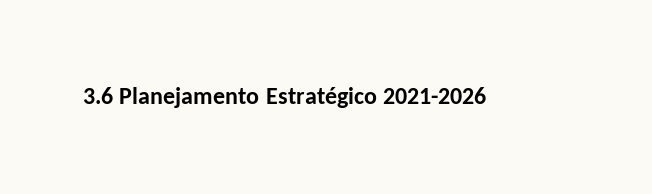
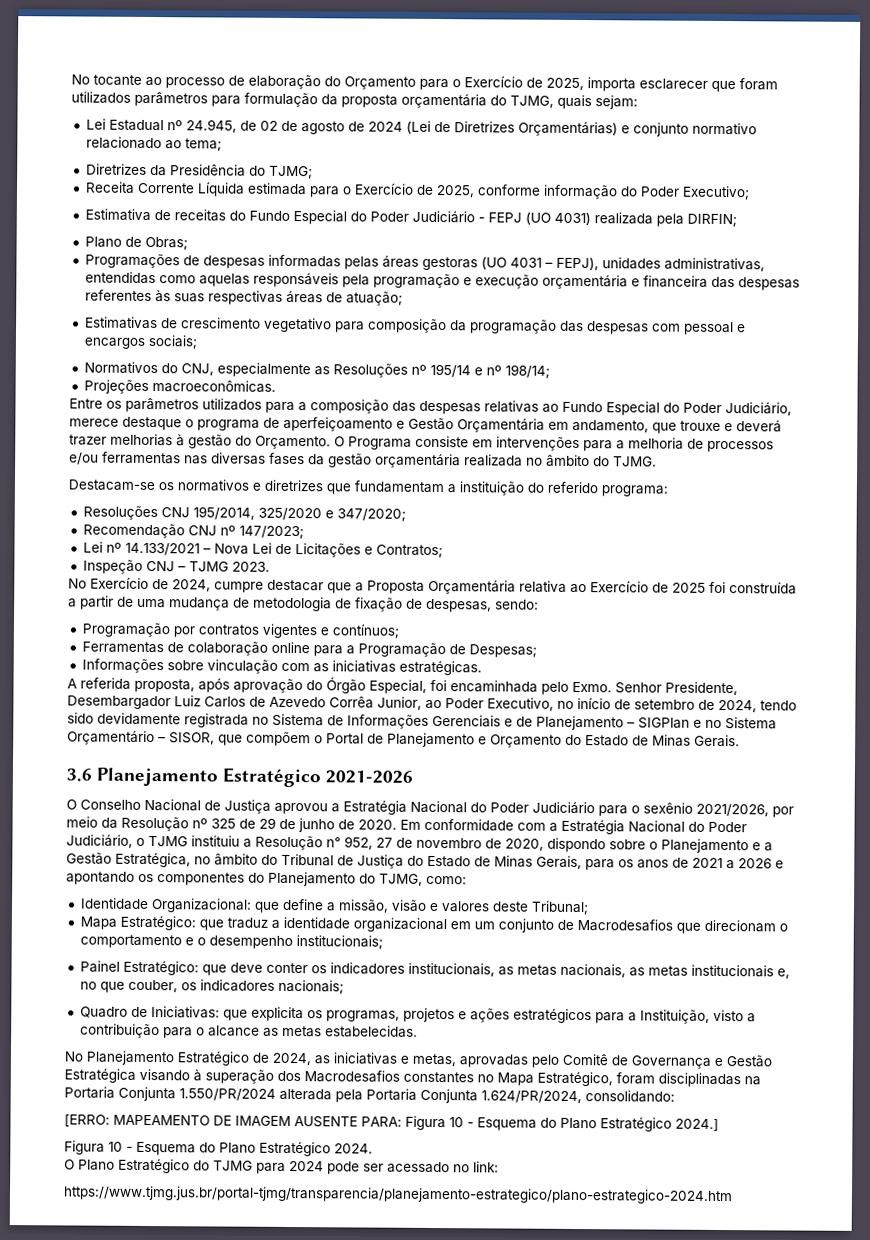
+ No tocante ao processo de elaboração do Orçamento para o Exercício de 2025, importa esclarecer que foram utilizados parâmetros para formulação da proposta orçamentária do TJMG, quais sejam:
+ Lei Estadual nº 24.945, de 02 de agosto de 2024 (Lei de Diretrizes Orçamentárias) e conjunto normativo relacionado ao tema;
+ Diretrizes da Presidência do TJMG;
+ Receita Corrente Líquida estimada para o Exercício de 2025, conforme informação do Poder Executivo;
+ Estimativa de receitas do Fundo Especial do Poder Judiciário - FEPJ (UO 4031) realizada pela DIRFIN;
+ Plano de Obras;
+ Programações de despesas informadas pelas áreas gestoras (UO 4031 – FEPJ), unidades administrativas, entendidas como aquelas responsáveis pela programação e execução orçamentária e financeira das despesas referentes às suas respectivas áreas de atuação;
+ Estimativas de crescimento vegetativo para composição da programação das despesas com pessoal e encargos sociais;
+ Normativos do CNJ, especialmente as Resoluções nº 195/14 e nº 198/14;
+ Projeções macroeconômicas.
+ Entre os parâmetros utilizados para a composição das despesas relativas ao Fundo Especial do Poder Judiciário, merece destaque o programa de aperfeiçoamento e Gestão Orçamentária em andamento, que trouxe e deverá trazer melhorias à gestão do Orçamento. O Programa consiste em intervenções para a melhoria de processos e/ou ferramentas nas diversas fases da gestão orçamentária realizada no âmbito do TJMG.
+ Destacam-se os normativos e diretrizes que fundamentam a instituição do referido programa:
+ Resoluções CNJ 195/2014, 325/2020 e 347/2020;
+ Recomendação CNJ nº 147/2023;
+ Lei nº 14.133/2021 – Nova Lei de Licitações e Contratos;
+ Inspeção CNJ – TJMG 2023.
+ No Exercício de 2024, cumpre destacar que a Proposta Orçamentária relativa ao Exercício de 2025 foi construída a partir de uma mudança de metodologia de fixação de despesas, sendo:
+ Programação por contratos vigentes e contínuos;
+ Ferramentas de colaboração online para a Programação de Despesas;
+ Informações sobre vinculação com as iniciativas estratégicas.
+ A referida proposta, após aprovação do Órgão Especial, foi encaminhada pelo Exmo. Senhor Presidente, Desembargador Luiz Carlos de Azevedo Corrêa Junior, ao Poder Executivo, no início de setembro de 2024, tendo sido devidamente registrada no Sistema de Informações Gerenciais e de Planejamento – SIGPlan e no Sistema Orçamentário – SISOR, que compõem o Portal de Planejamento e Orçamento do Estado de Minas Gerais.
  3.6 Planejamento Estratégico 2021-2026
+ O Conselho Nacional de Justiça aprovou a Estratégia Nacional do Poder Judiciário para o sexênio 2021/2026, por meio da Resolução nº 325 de 29 de junho de 2020. Em conformidade com a Estratégia Nacional do Poder Judiciário, o TJMG instituiu a Resolução n° 952, 27 de novembro de 2020, dispondo sobre o Planejamento e a Gestão Estratégica, no âmbito do Tribunal de Justiça do Estado de Minas Gerais, para os anos de 2021 a 2026 e apontando os componentes do Planejamento do TJMG, como:
+ Identidade Organizacional: que define a missão, visão e valores deste Tribunal;
+ Mapa Estratégico: que traduz a identidade organizacional em um conjunto de Macrodesafios que direcionam o comportamento e o desempenho institucionais;
+ Painel Estratégico: que deve conter os indicadores institucionais, as metas nacionais, as metas institucionais e, no que couber, os indicadores nacionais;
+ Quadro de Iniciativas: que explicita os programas, projetos e ações estratégicos para a Instituição, visto a contribuição para o alcance as metas estabelecidas.
+ No Planejamento Estratégico de 2024, as iniciativas e metas, aprovadas pelo Comitê de Governança e Gestão Estratégica visando à superação dos Macrodesafios constantes no Mapa Estratégico, foram disciplinadas na Portaria Conjunta 1.550/PR/2024 alterada pela Portaria Conjunta 1.624/PR/2024, consolidando:
+ [ERRO: MAPEAMENTO DE IMAGEM AUSENTE PARA: Figura 10 - Esquema do Plano Estratégico 2024.]
+ Figura 10 - Esquema do Plano Estratégico 2024.
+ O Plano Estratégico do TJMG para 2024 pode ser acessado no link:
+ https://www.tjmg.jus.br/portal-tjmg/transparencia/planejamento-estrategico/plano-estrategico-2024.htm

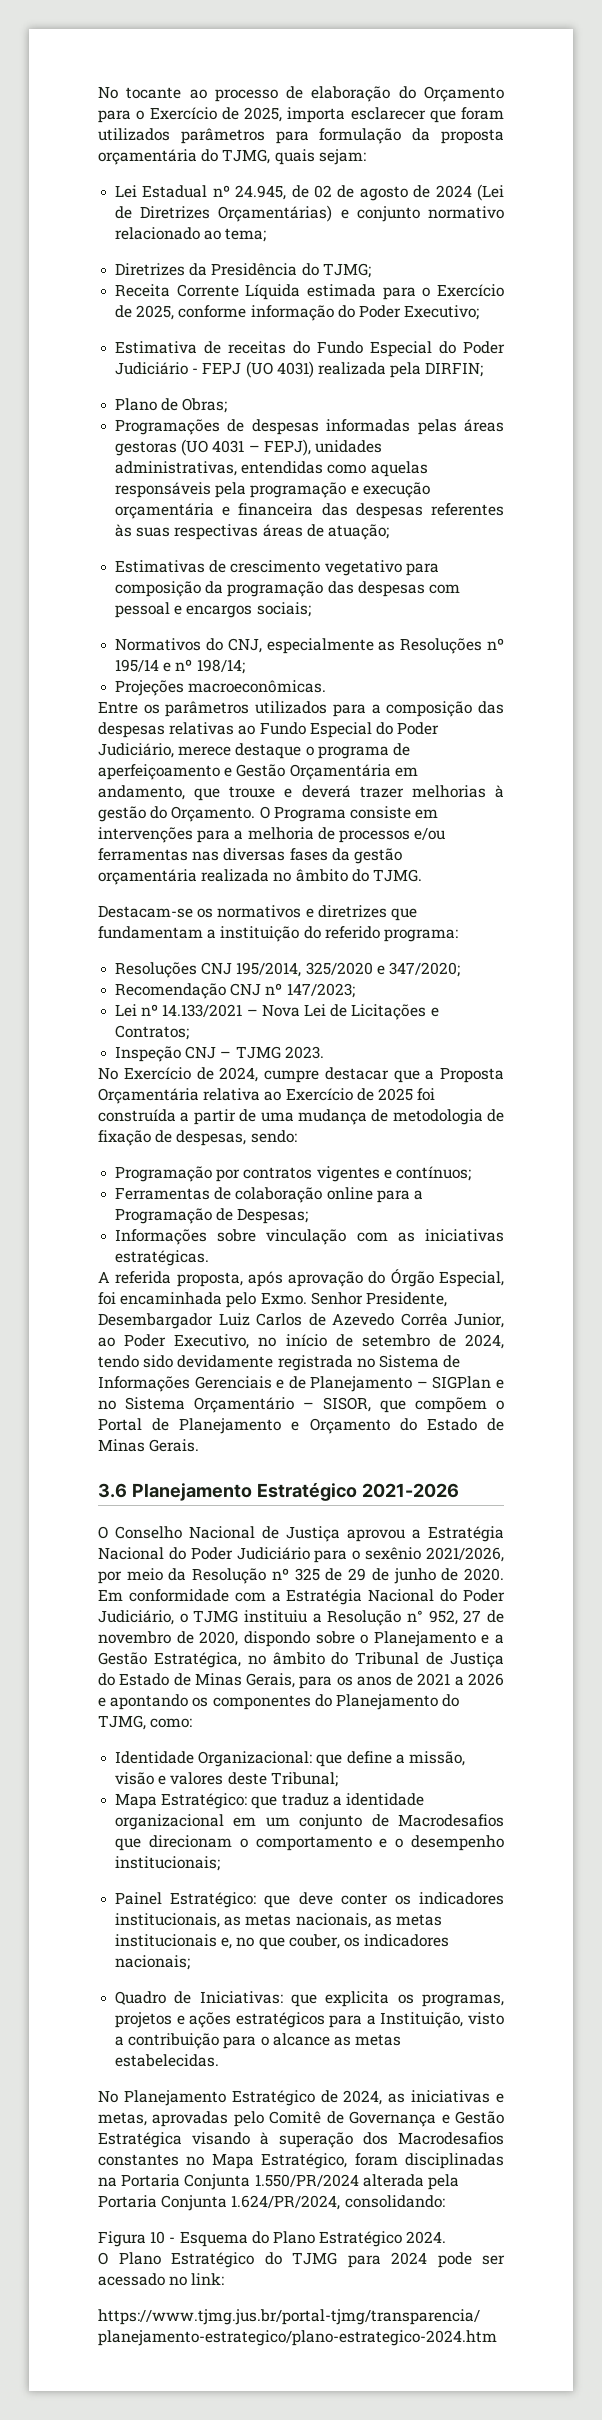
- [ERRO: MAPEAMENTO DE IMAGEM AUSENTE PARA: Figura 10 - Esquema do Plano Estratégico 2024.]

